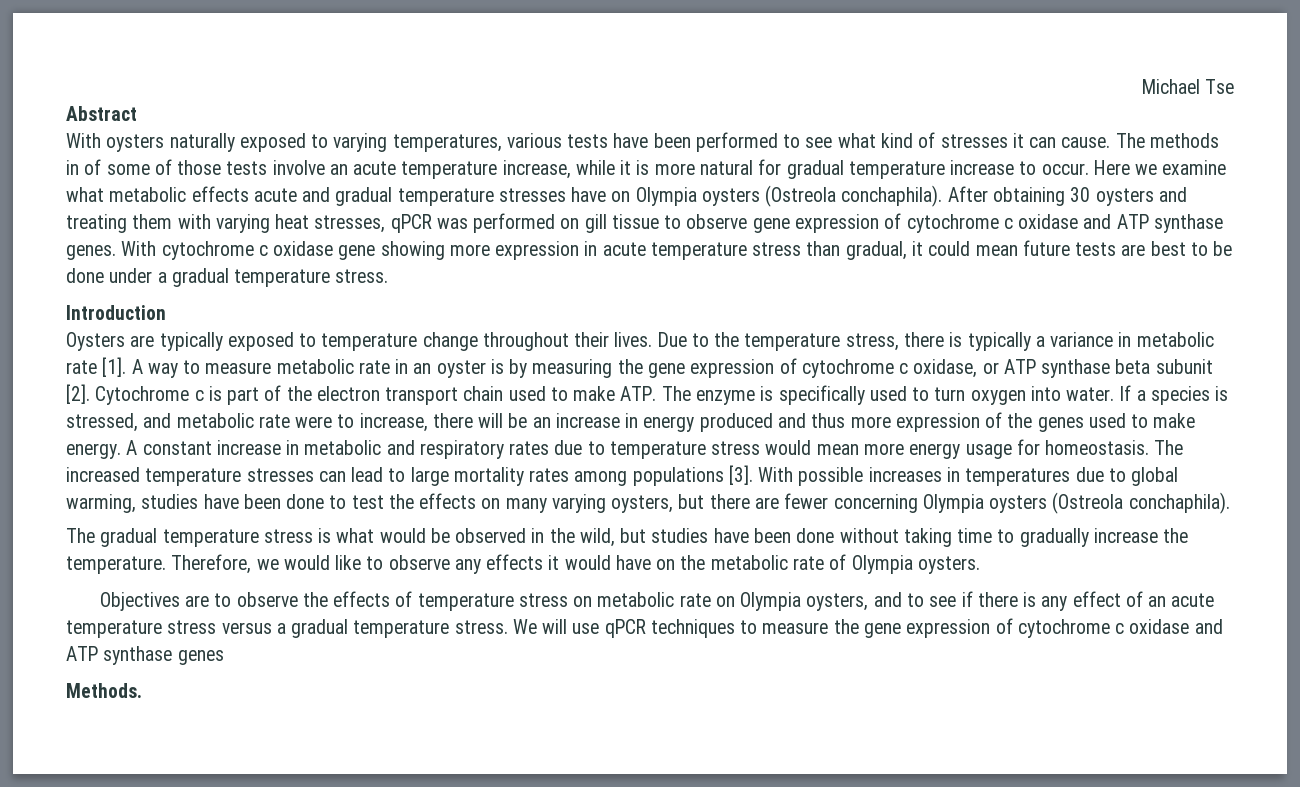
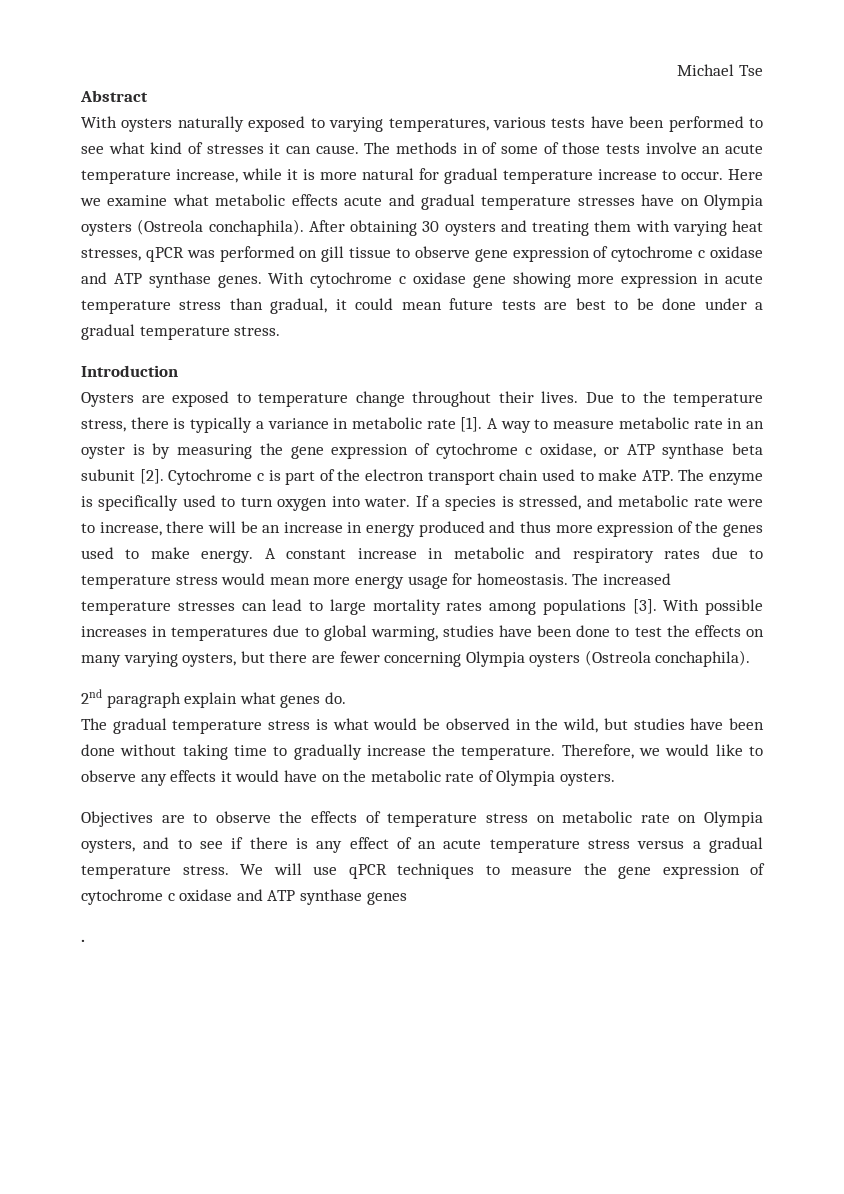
- Oysters are typically exposed to temperature change throughout their lives.
+ Oysters are exposed to temperature change throughout their lives.
+ 2nd paragraph explain what genes do.
- Methods.
+ .

